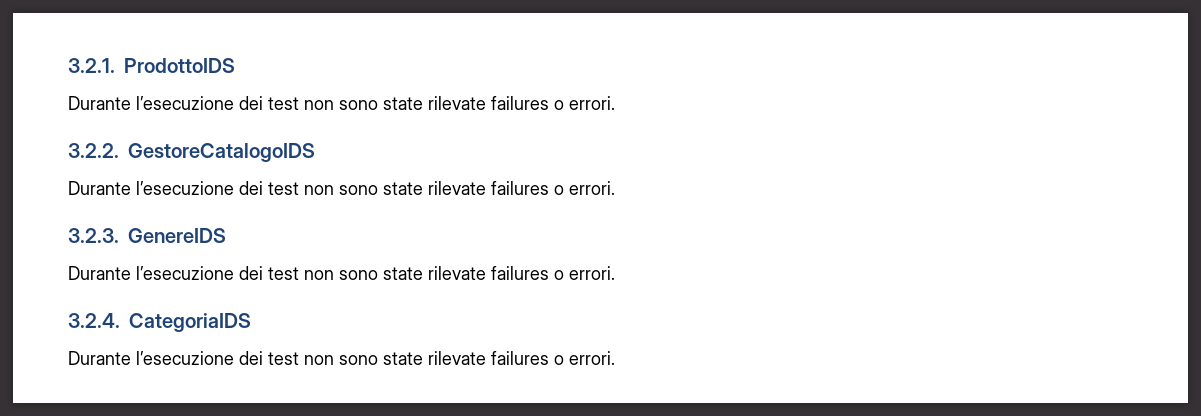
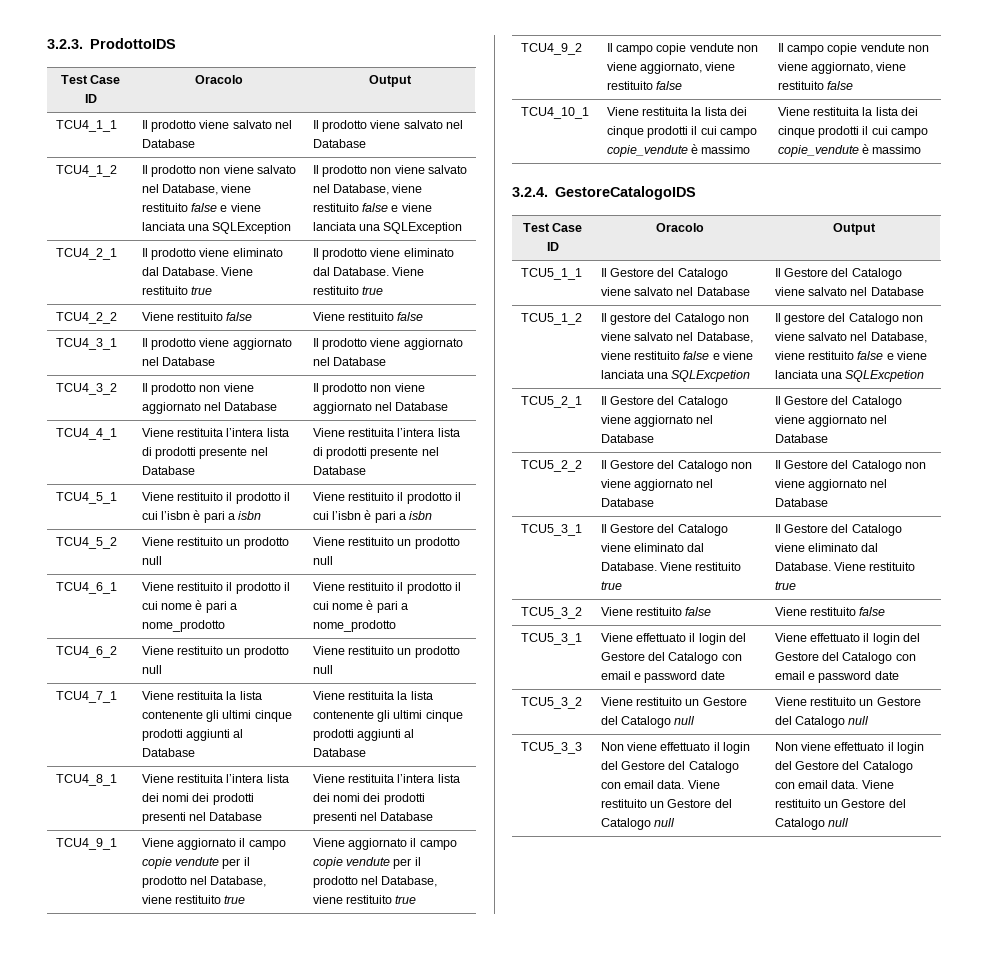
- 3.2.1. ProdottoIDS
- Durante l’esecuzione dei test non sono state rilevate failures o errori.
- 3.2.2. GestoreCatalogoIDS
- Durante l’esecuzione dei test non sono state rilevate failures o errori.
- 3.2.3. GenereIDS
- Durante l’esecuzione dei test non sono state rilevate failures o errori.
- 3.2.4. CategoriaIDS
- Durante l’esecuzione dei test non sono state rilevate failures o errori.
+ 3.2.3. ProdottoIDS
+ Test Case ID | Oracolo | Output
+ TCU4_1_1 | Il prodotto viene salvato nel Database | Il prodotto viene salvato nel Database
+ TCU4_1_2 | Il prodotto non viene salvato nel Database, viene restituito false e viene lanciata una SQLException | Il prodotto non viene salvato nel Database, viene restituito false e viene lanciata una SQLException
+ TCU4_2_1 | Il prodotto viene eliminato dal Database. Viene restituito true | Il prodotto viene eliminato dal Database. Viene restituito true
+ TCU4_2_2 | Viene restituito false | Viene restituito false
+ TCU4_3_1 | Il prodotto viene aggiornato nel Database | Il prodotto viene aggiornato nel Database
+ TCU4_3_2 | Il prodotto non viene aggiornato nel Database | Il prodotto non viene aggiornato nel Database
+ TCU4_4_1 | Viene restituita l’intera lista di prodotti presente nel Database | Viene restituita l’intera lista di prodotti presente nel Database
+ TCU4_5_1 | Viene restituito il prodotto il cui l’isbn è pari a isbn | Viene restituito il prodotto il cui l’isbn è pari a isbn
+ TCU4_5_2 | Viene restituito un prodotto null | Viene restituito un prodotto null
+ TCU4_6_1 | Viene restituito il prodotto il cui nome è pari a nome_prodotto | Viene restituito il prodotto il cui nome è pari a nome_prodotto
+ TCU4_6_2 | Viene restituito un prodotto null | Viene restituito un prodotto null
+ TCU4_7_1 | Viene restituita la lista contenente gli ultimi cinque prodotti aggiunti al Database | Viene restituita la lista contenente gli ultimi cinque prodotti aggiunti al Database
+ TCU4_8_1 | Viene restituita l’intera lista dei nomi dei prodotti presenti nel Database | Viene restituita l’intera lista dei nomi dei prodotti presenti nel Database
+ TCU4_9_1 | Viene aggiornato il campo copie vendute per il prodotto nel Database, viene restituito true | Viene aggiornato il campo copie vendute per il prodotto nel Database, viene restituito true
+ TCU4_9_2 | Il campo copie vendute non viene aggiornato, viene restituito false | Il campo copie vendute non viene aggiornato, viene restituito false
+ TCU4_10_1 | Viene restituita la lista dei cinque prodotti il cui campo copie_vendute è massimo | Viene restituita la lista dei cinque prodotti il cui campo copie_vendute è massimo
+ 3.2.4. GestoreCatalogoIDS
+ Test Case ID | Oracolo | Output
+ TCU5_1_1 | Il Gestore del Catalogo viene salvato nel Database | Il Gestore del Catalogo viene salvato nel Database
+ TCU5_1_2 | Il gestore del Catalogo non viene salvato nel Database, viene restituito false e viene lanciata una SQLExcpetion | Il gestore del Catalogo non viene salvato nel Database, viene restituito false e viene lanciata una SQLExcpetion
+ TCU5_2_1 | Il Gestore del Catalogo viene aggiornato nel Database | Il Gestore del Catalogo viene aggiornato nel Database
+ TCU5_2_2 | Il Gestore del Catalogo non viene aggiornato nel Database | Il Gestore del Catalogo non viene aggiornato nel Database
+ TCU5_3_1 | Il Gestore del Catalogo viene eliminato dal Database. Viene restituito true | Il Gestore del Catalogo viene eliminato dal Database. Viene restituito true
+ TCU5_3_2 | Viene restituito false | Viene restituito false
+ TCU5_3_1 | Viene effettuato il login del Gestore del Catalogo con email e password date | Viene effettuato il login del Gestore del Catalogo con email e password date
+ TCU5_3_2 | Viene restituito un Gestore del Catalogo null | Viene restituito un Gestore del Catalogo null
+ TCU5_3_3 | Non viene effettuato il login del Gestore del Catalogo con email data. Viene restituito un Gestore del Catalogo null | Non viene effettuato il login del Gestore del Catalogo con email data. Viene restituito un Gestore del Catalogo null

